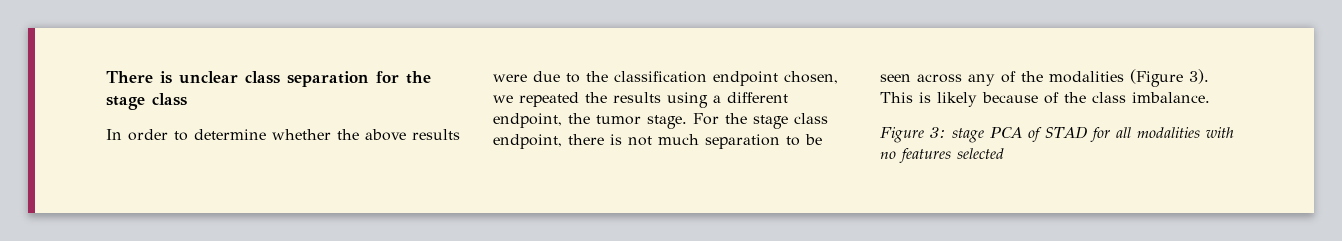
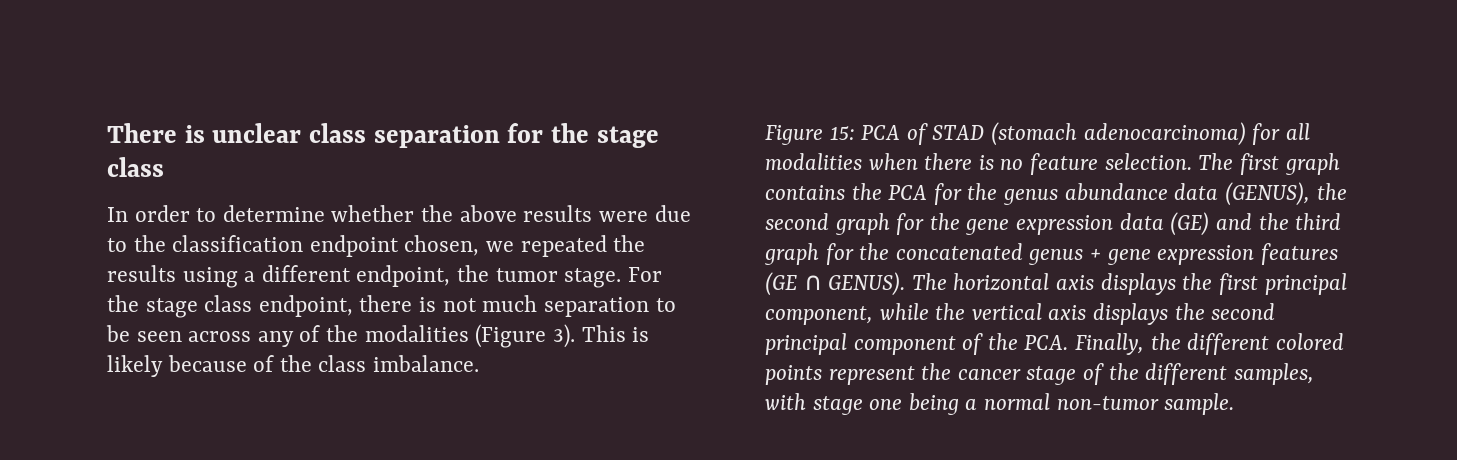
- Figure 3: stage PCA of STAD for all modalities with no features selected
+ Figure 15: PCA of STAD (stomach adenocarcinoma) for all modalities when there is no feature selection. The first graph contains the PCA for the genus abundance data (GENUS), the second graph for the gene expression data (GE) and the third graph for the concatenated genus + gene expression features (GE ∩ GENUS). The horizontal axis displays the first principal component, while the vertical axis displays the second principal component of the PCA. Finally, the different colored points represent the cancer stage of the different samples, with stage one being a normal non-tumor sample.

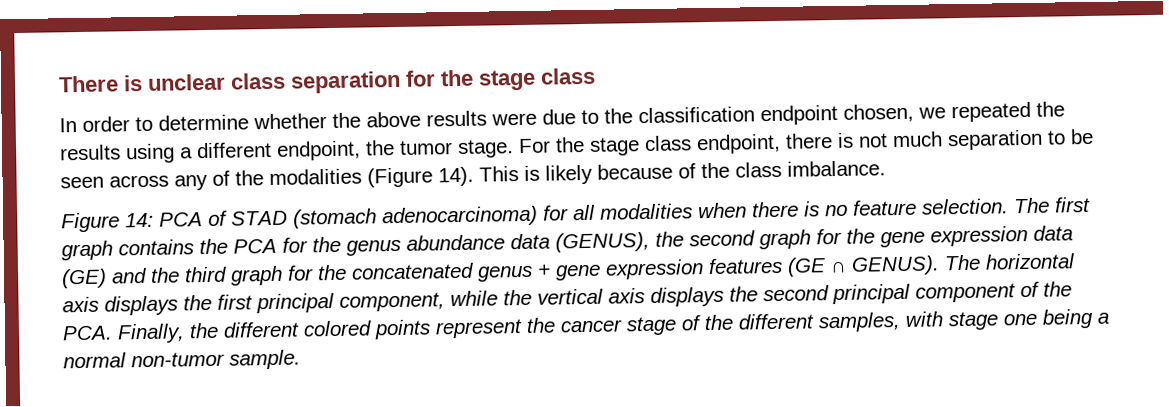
- For the stage class endpoint, there is not much separation to be seen across any of the modalities (Figure 3).
+ For the stage class endpoint, there is not much separation to be seen across any of the modalities (Figure 14).
- Figure 15: PCA of STAD (stomach adenocarcinoma) for all modalities when there is no feature selection.
+ Figure 14: PCA of STAD (stomach adenocarcinoma) for all modalities when there is no feature selection.

